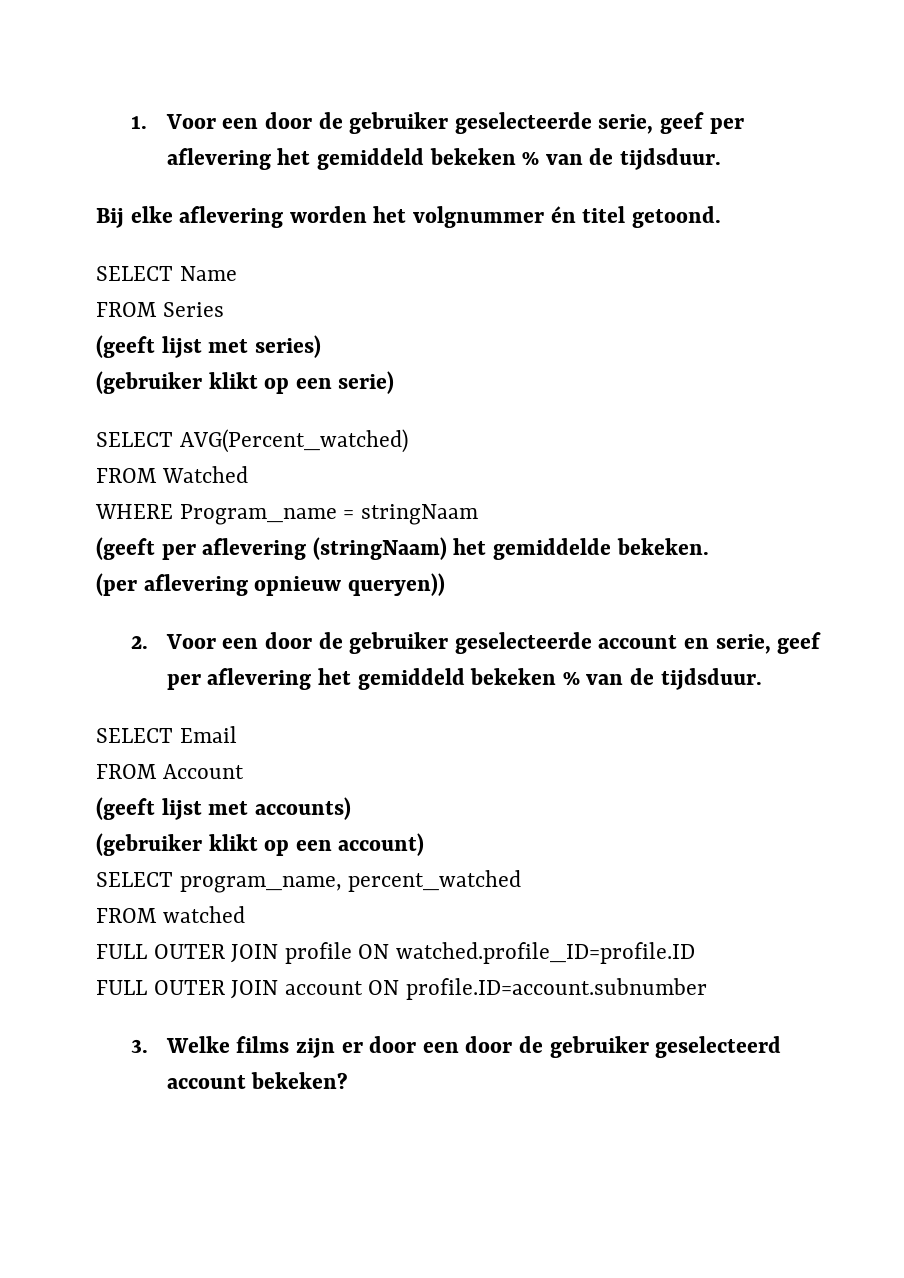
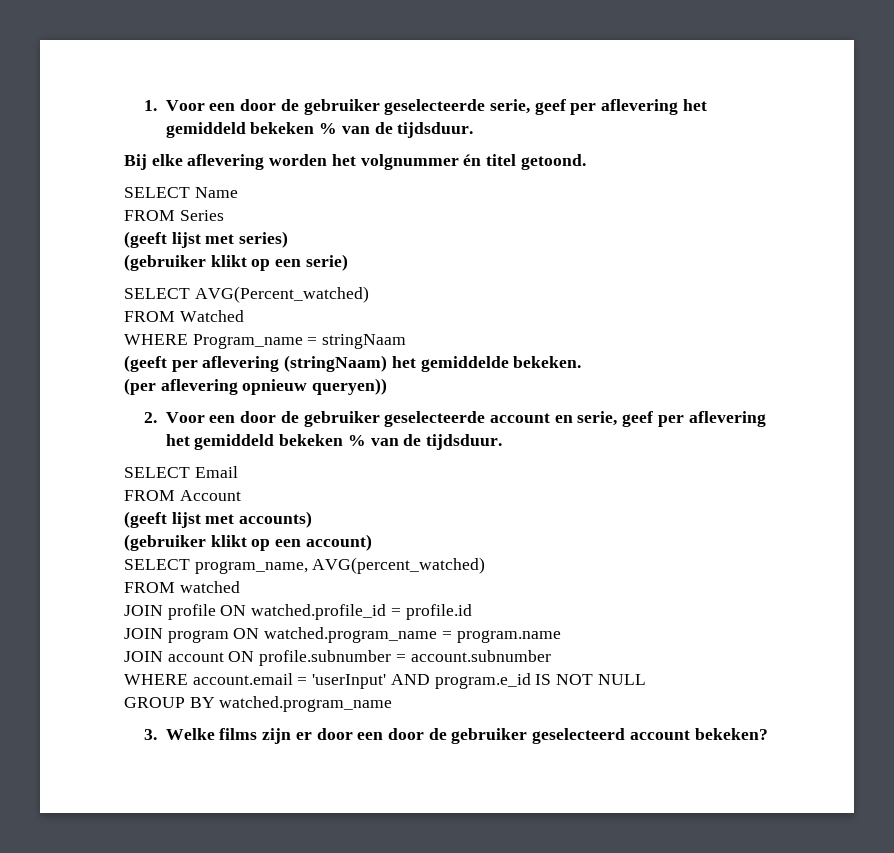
- SELECT program_name, percent_watched
+ SELECT program_name, AVG(percent_watched)
- FULL OUTER JOIN profile ON watched.profile_ID=profile.ID
- FULL OUTER JOIN account ON profile.ID=account.subnumber
+ JOIN profile ON watched.profile_id = profile.id
+ JOIN program ON watched.program_name = program.name
+ JOIN account ON profile.subnumber = account.subnumber
+ WHERE account.email = 'userInput' AND program.e_id IS NOT NULL
+ GROUP BY watched.program_name

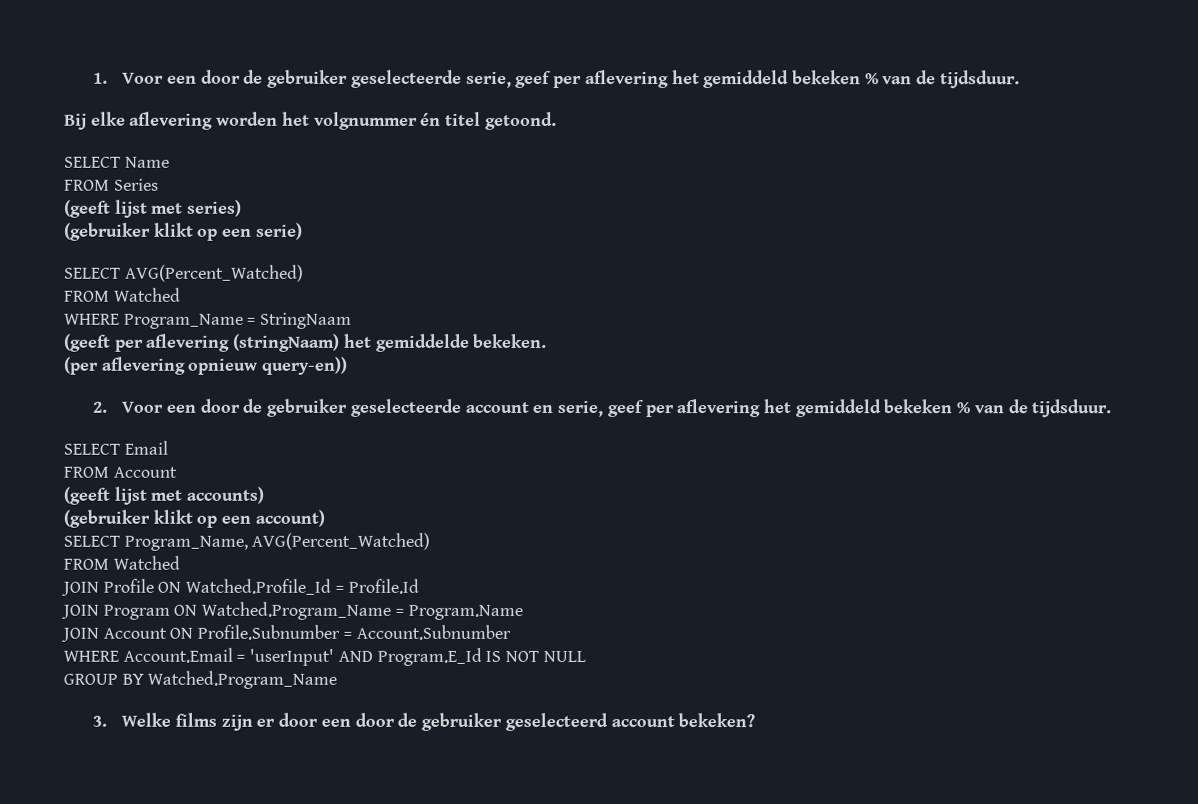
- SELECT AVG(Percent_watched)
+ SELECT AVG(Percent_Watched)
- WHERE Program_name = stringNaam
+ WHERE Program_Name = StringNaam
- (per aflevering opnieuw queryen))
+ (per aflevering opnieuw query-en))
- SELECT program_name, AVG(percent_watched)
- FROM watched
- JOIN profile ON watched.profile_id = profile.id
- JOIN program ON watched.program_name = program.name
- JOIN account ON profile.subnumber = account.subnumber
- WHERE account.email = 'userInput' AND program.e_id IS NOT NULL
+ SELECT Program_Name, AVG(Percent_Watched)
+ FROM Watched
+ JOIN Profile ON Watched.Profile_Id = Profile.Id
+ JOIN Program ON Watched.Program_Name = Program.Name
+ JOIN Account ON Profile.Subnumber = Account.Subnumber
+ WHERE Account.Email = 'userInput' AND Program.E_Id IS NOT NULL
- GROUP BY watched.program_name
+ GROUP BY Watched.Program_Name

